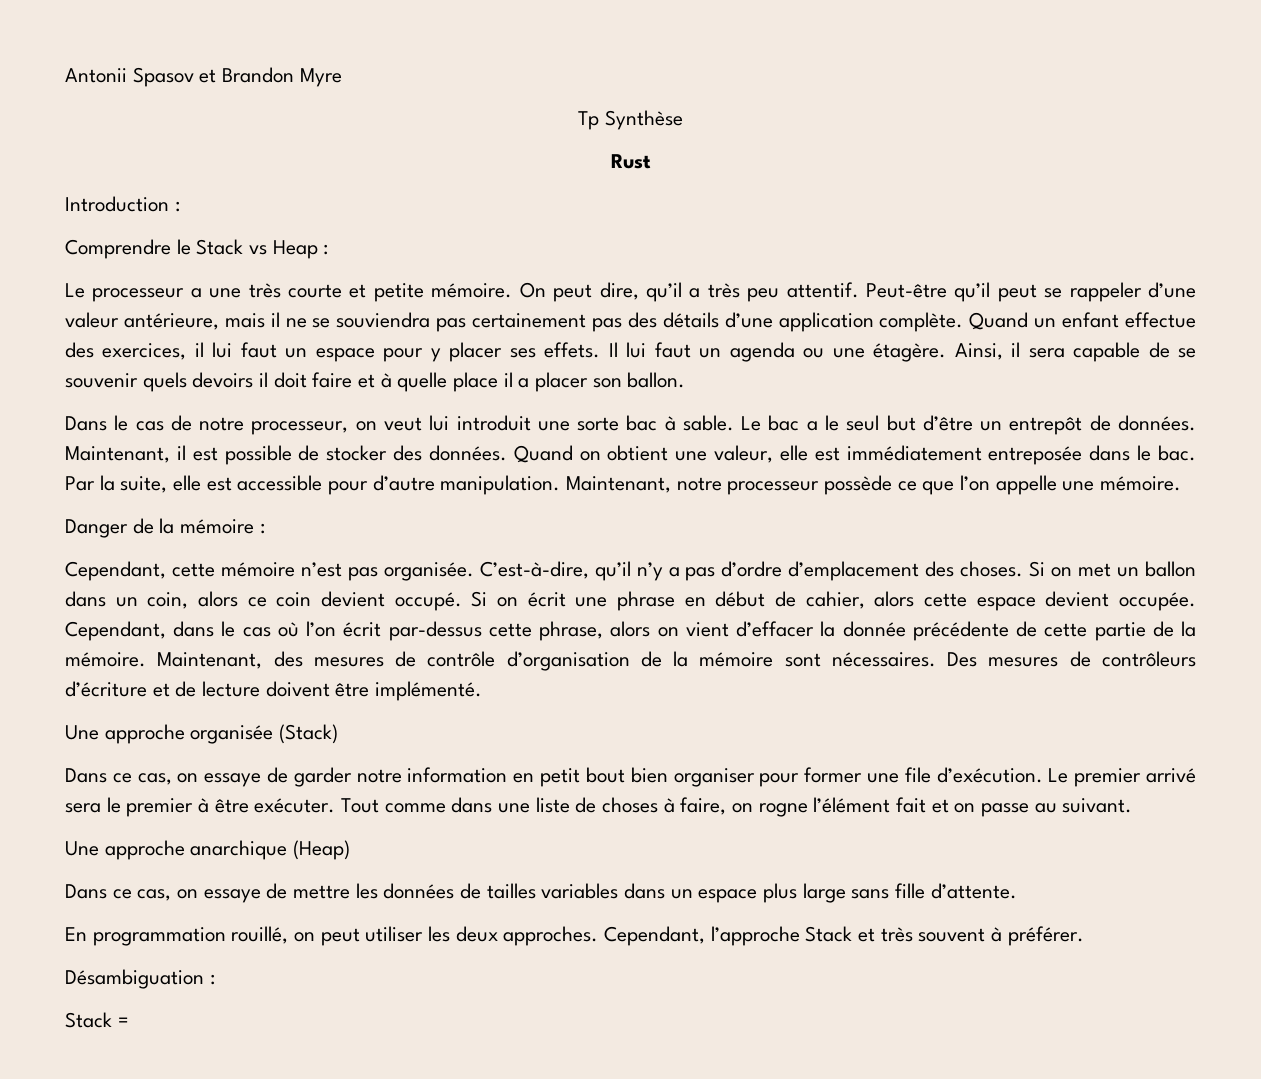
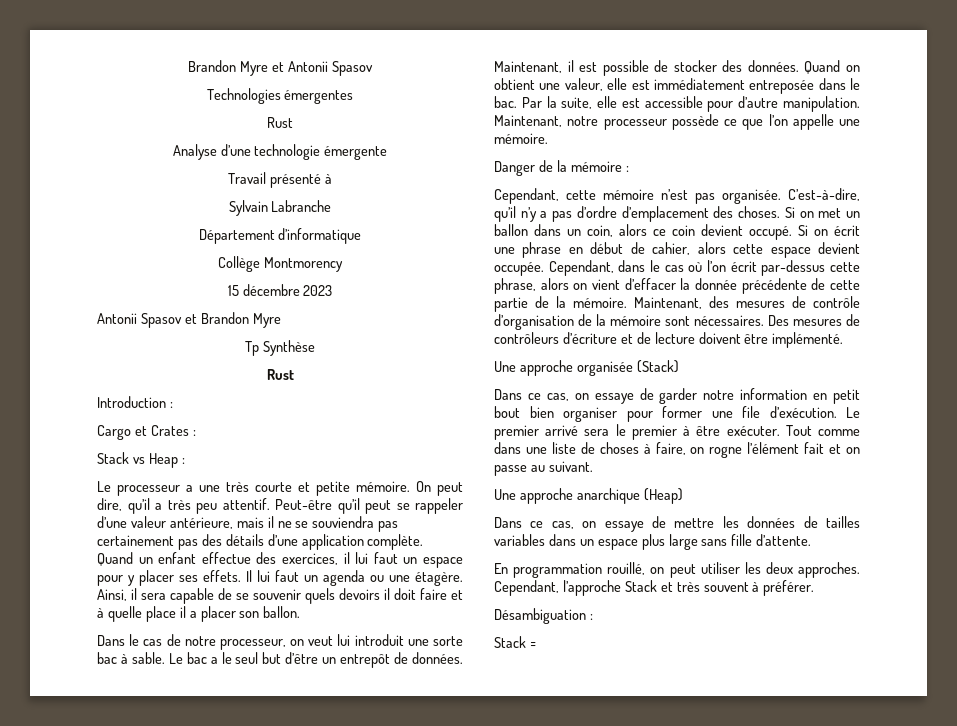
+ Brandon Myre et Antonii Spasov
+ Technologies émergentes
+ Rust
+ Analyse d’une technologie émergente
+ Travail présenté à
+ Sylvain Labranche
+ Département d’informatique
+ Collège Montmorency
+ 15 décembre 2023
- Comprendre le Stack vs Heap :
+ Cargo et Crates :
+ Stack vs Heap :

